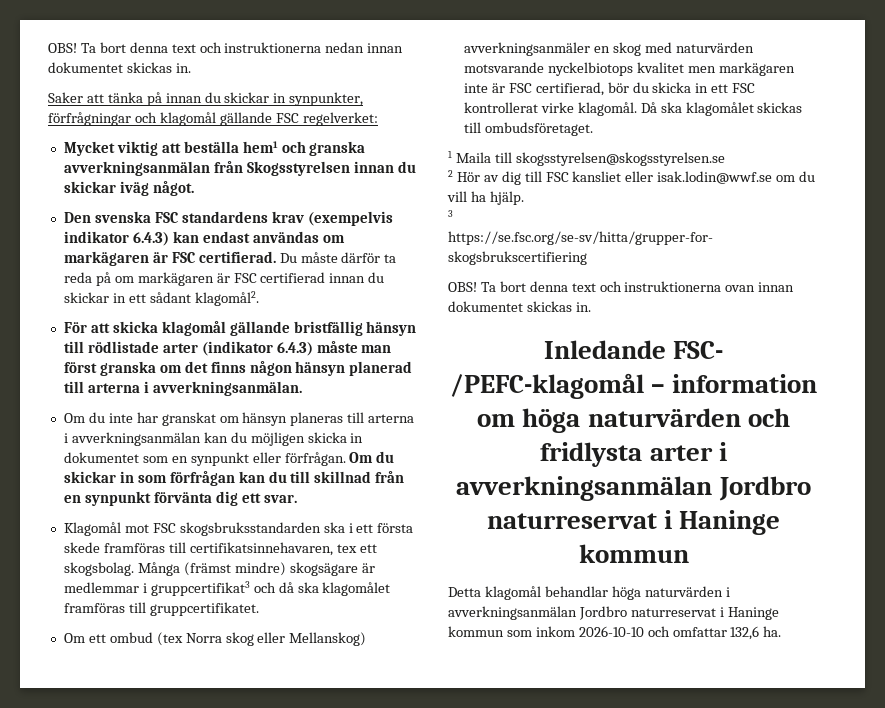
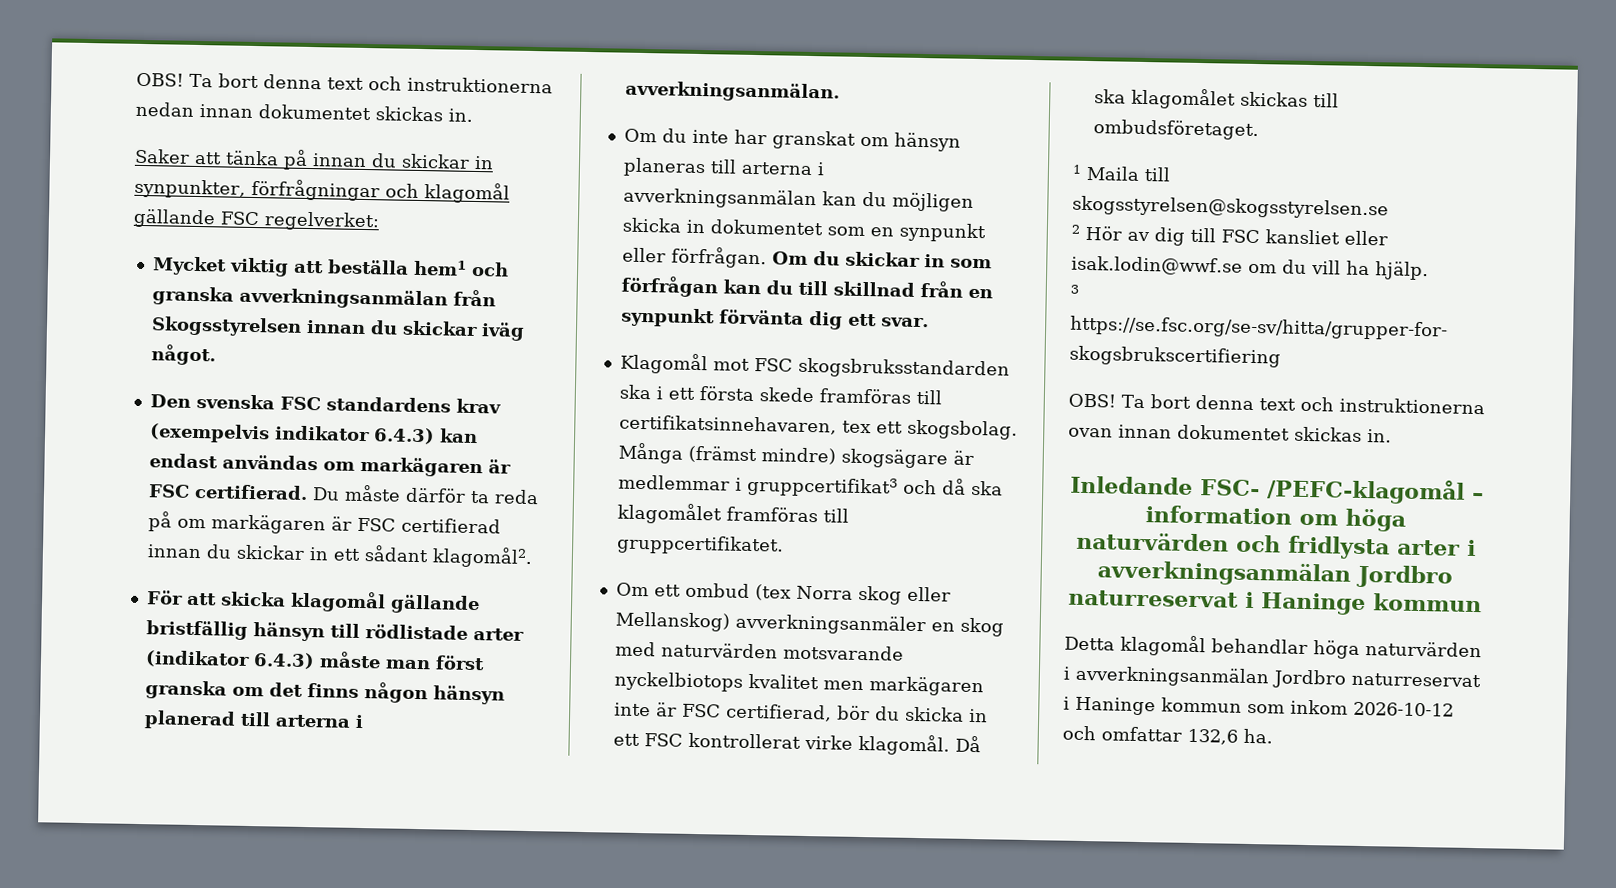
- Detta klagomål behandlar höga naturvärden i avverkningsanmälan Jordbro naturreservat i Haninge kommun som inkom 2026-10-10 och omfattar 132,6 ha.
+ Detta klagomål behandlar höga naturvärden i avverkningsanmälan Jordbro naturreservat i Haninge kommun som inkom 2026-10-12 och omfattar 132,6 ha.

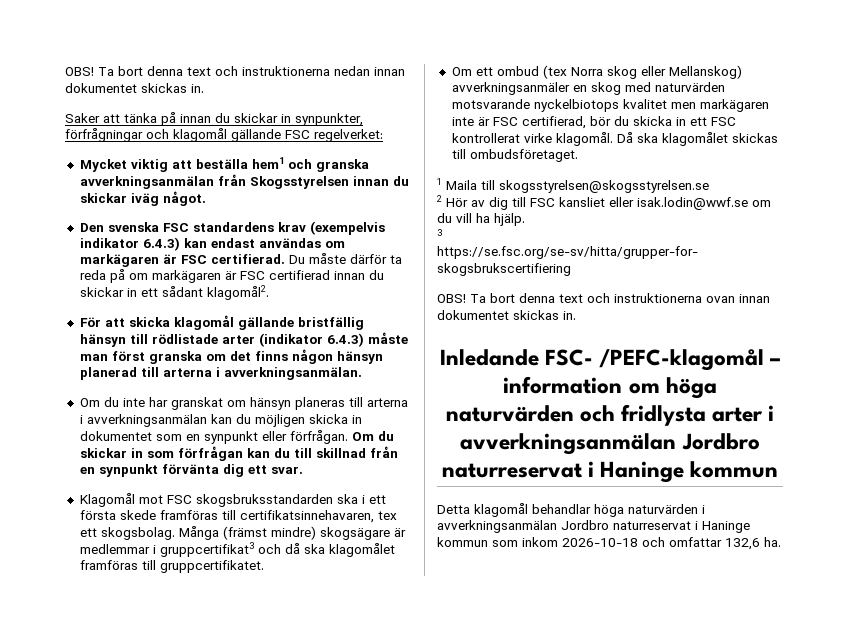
- Detta klagomål behandlar höga naturvärden i avverkningsanmälan Jordbro naturreservat i Haninge kommun som inkom 2026-10-12 och omfattar 132,6 ha.
+ Detta klagomål behandlar höga naturvärden i avverkningsanmälan Jordbro naturreservat i Haninge kommun som inkom 2026-10-18 och omfattar 132,6 ha.

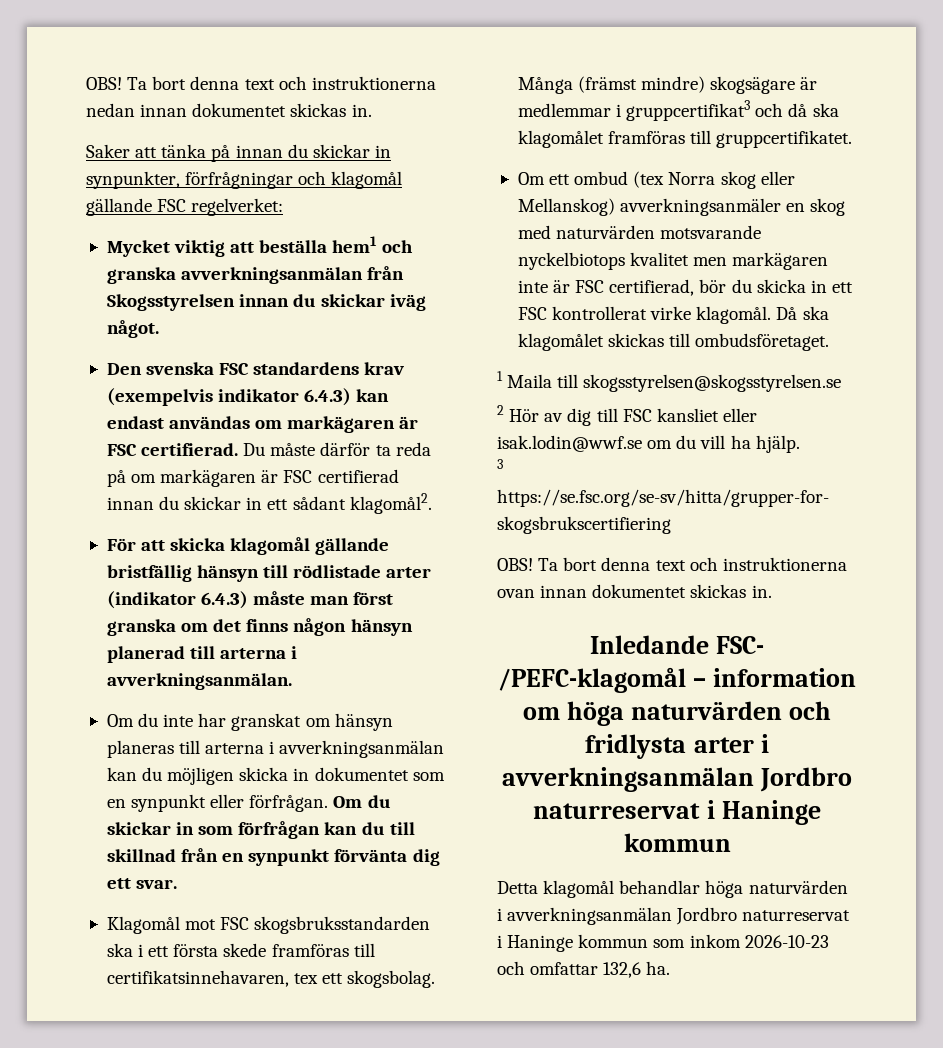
- Detta klagomål behandlar höga naturvärden i avverkningsanmälan Jordbro naturreservat i Haninge kommun som inkom 2026-10-18 och omfattar 132,6 ha.
+ Detta klagomål behandlar höga naturvärden i avverkningsanmälan Jordbro naturreservat i Haninge kommun som inkom 2026-10-23 och omfattar 132,6 ha.

